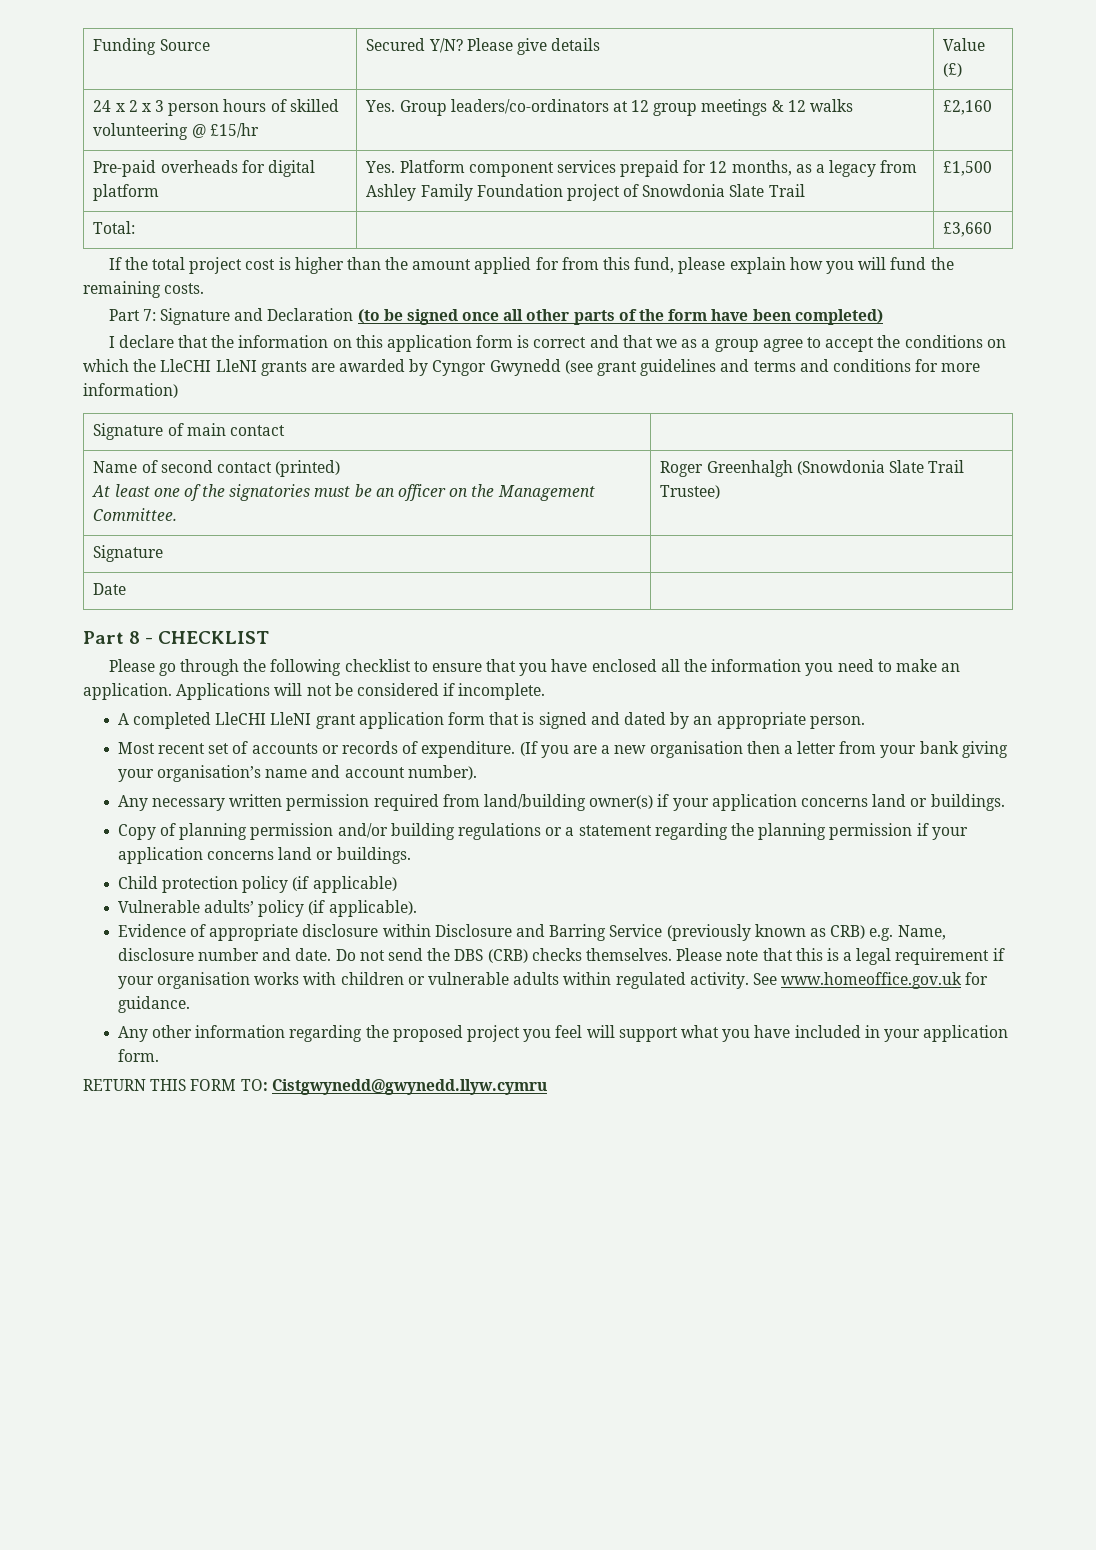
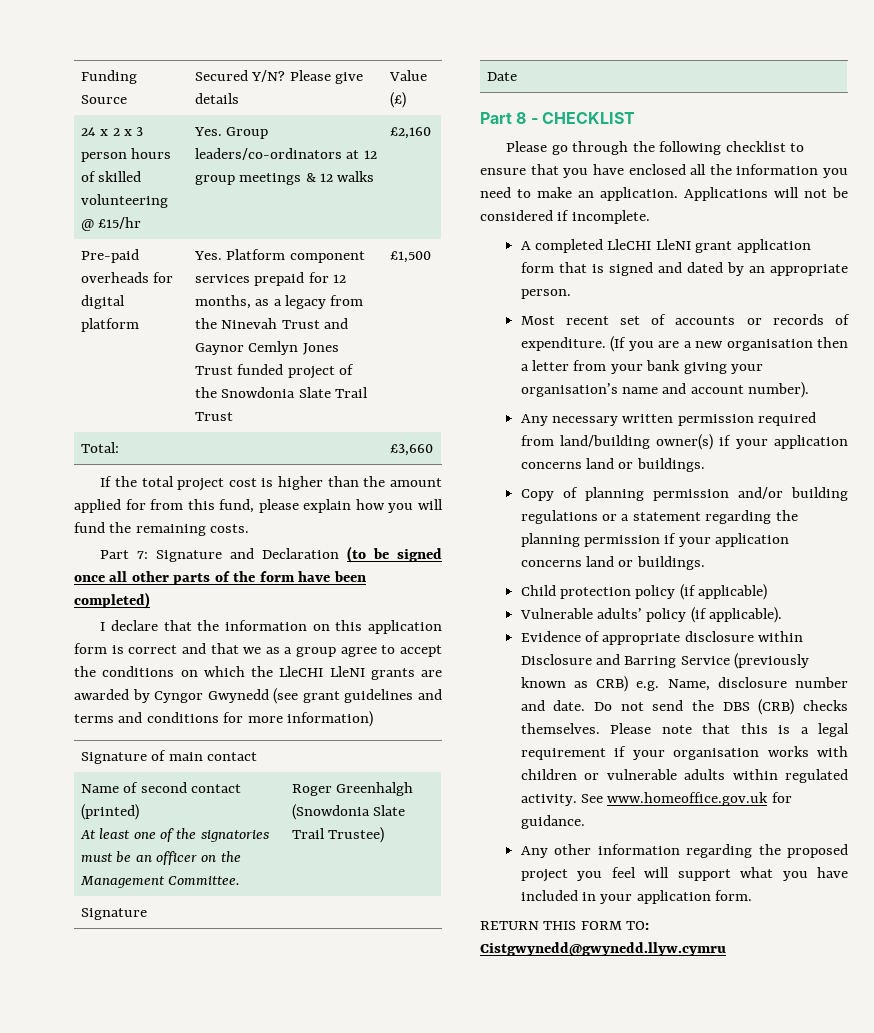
- Pre-paid overheads for digital platform | Yes. Platform component services prepaid for 12 months, as a legacy from Ashley Family Foundation project of Snowdonia Slate Trail | £1,500
+ Pre-paid overheads for digital platform | Yes. Platform component services prepaid for 12 months, as a legacy from the Ninevah Trust and Gaynor Cemlyn Jones Trust funded project of the Snowdonia Slate Trail Trust | £1,500

